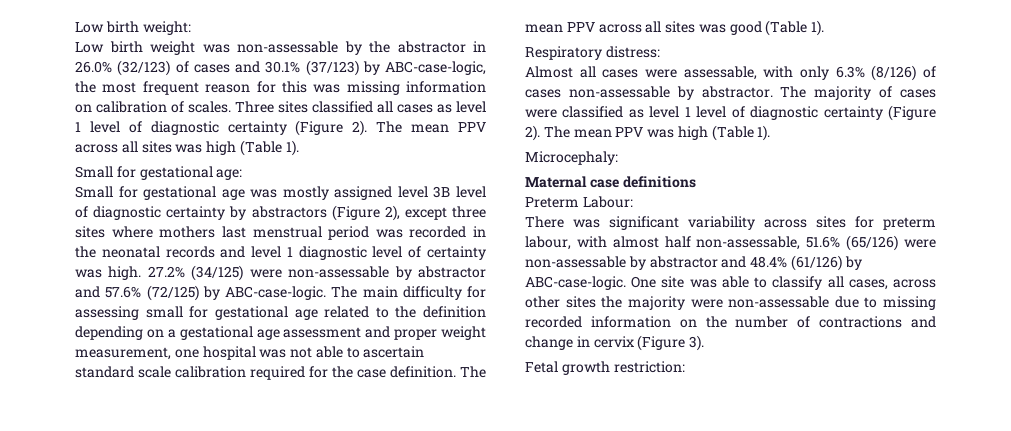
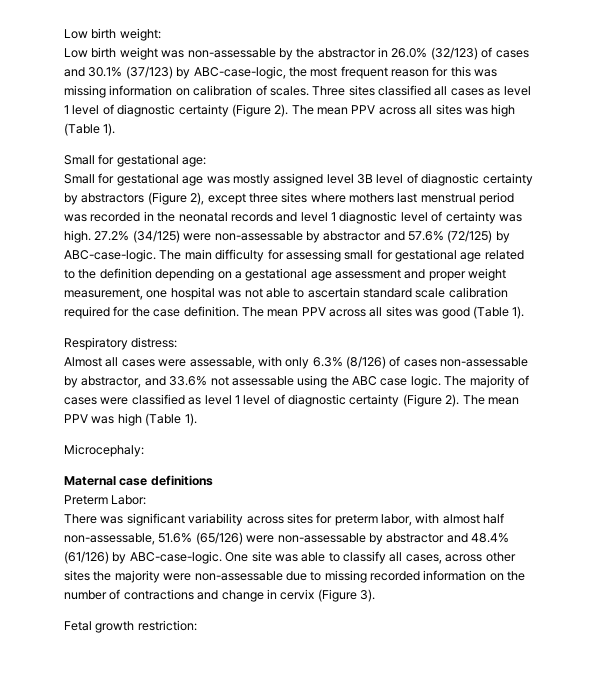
- Almost all cases were assessable, with only 6.3% (8/126) of cases non-assessable by abstractor.
+ Almost all cases were assessable, with only 6.3% (8/126) of cases non-assessable by abstractor, and 33.6% not assessable using the ABC case logic.
- Preterm Labour:
+ Preterm Labor:
- There was significant variability across sites for preterm labour, with almost half non-assessable, 51.6% (65/126) were non-assessable by abstractor and 48.4% (61/126) by ABC-case-logic.
+ There was significant variability across sites for preterm labor, with almost half non-assessable, 51.6% (65/126) were non-assessable by abstractor and 48.4% (61/126) by ABC-case-logic.

